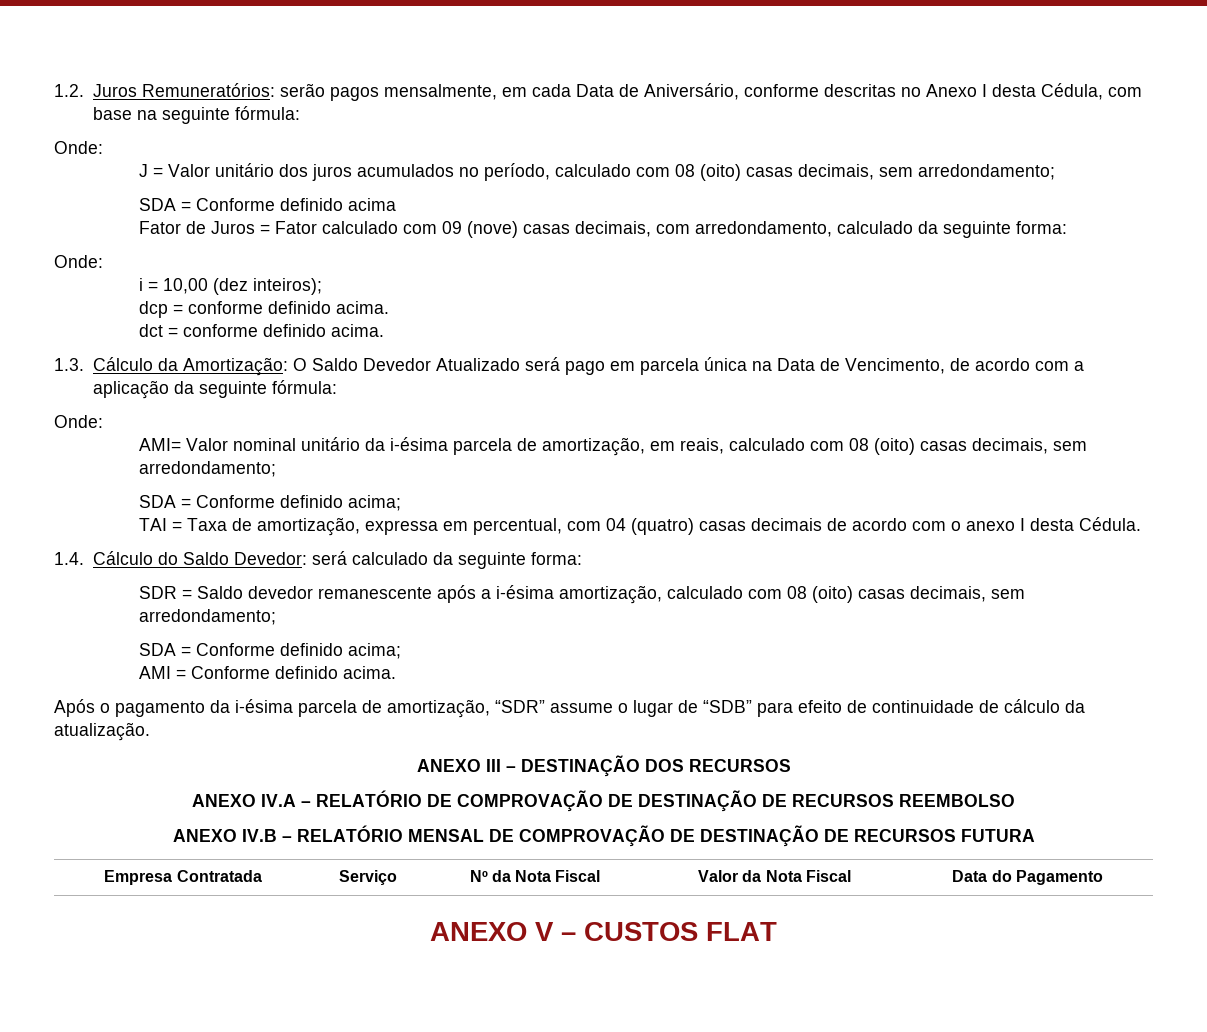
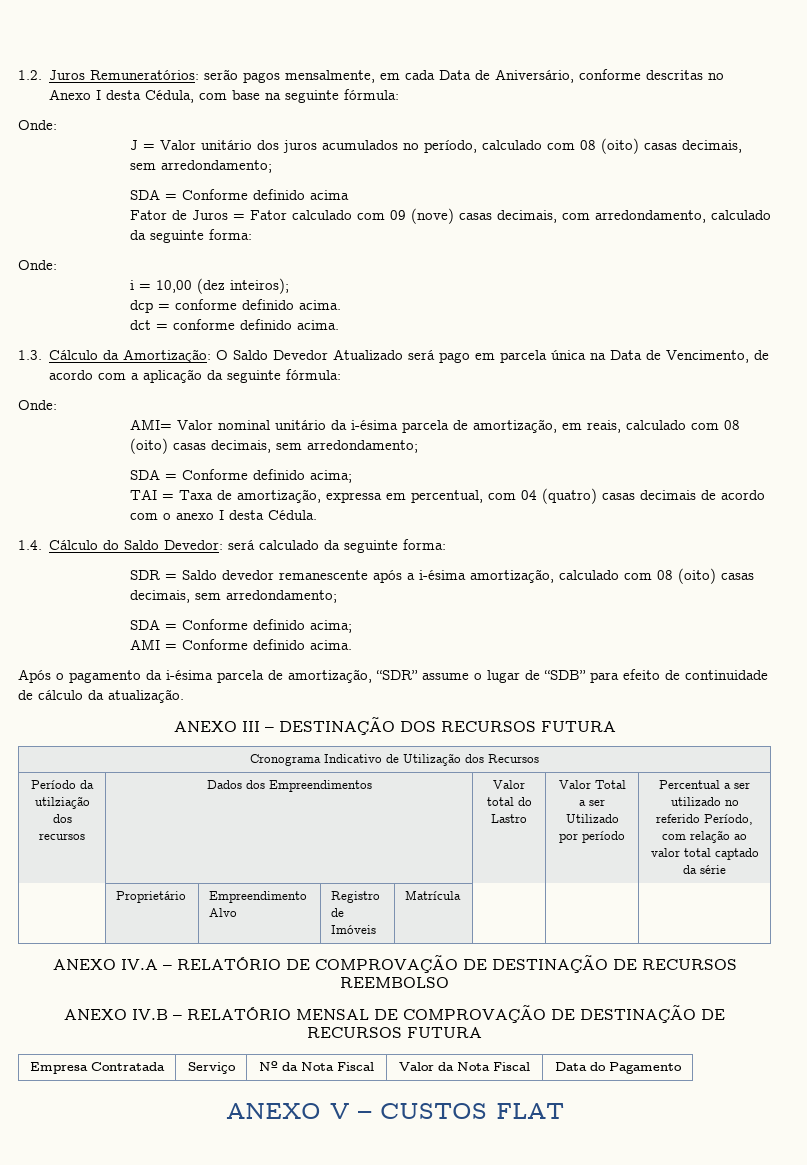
- ANEXO III – DESTINAÇÃO DOS RECURSOS
+ ANEXO III – DESTINAÇÃO DOS RECURSOS FUTURA
+ Cronograma Indicativo de Utilização dos Recursos
+ Período da utilziação dos recursos | Dados dos Empreendimentos | Valor total do Lastro | Valor Total a ser Utilizado por período | Percentual a ser utilizado no referido Período, com relação ao valor total captado da série
+ | Proprietário | Empreendimento Alvo | Registro de Imóveis | Matrícula | | |

